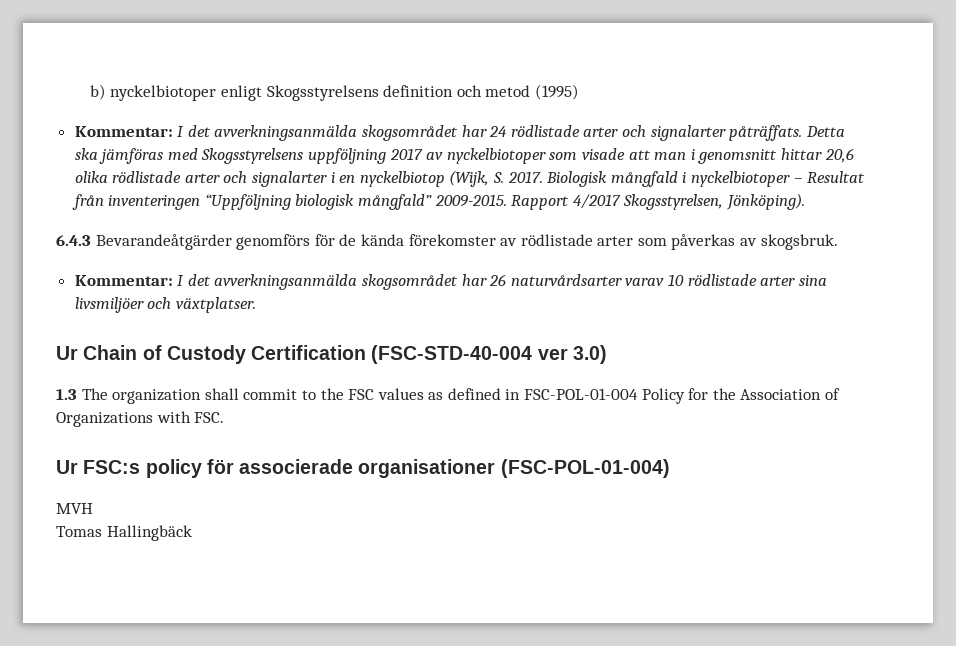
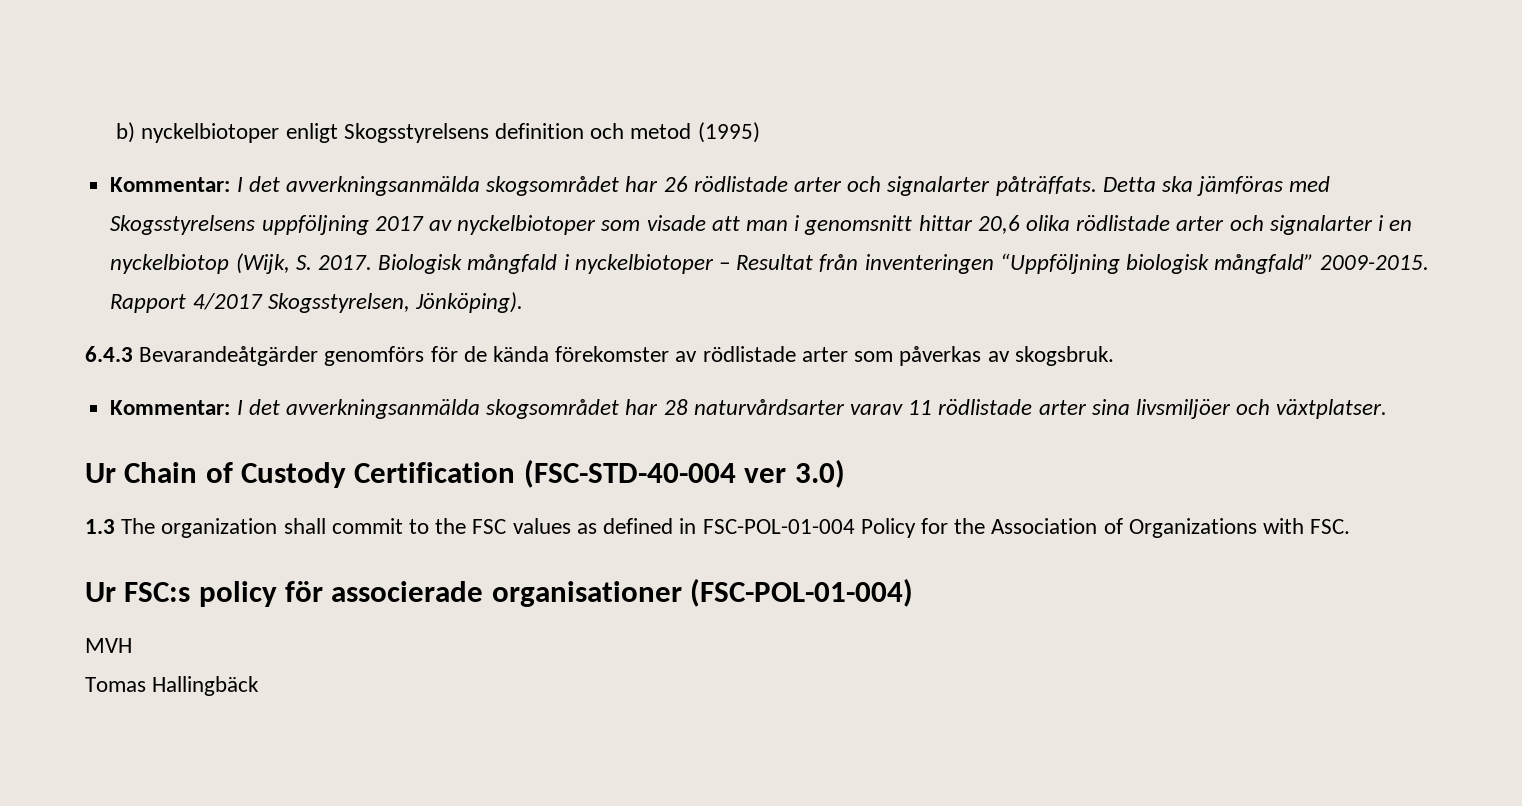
- Kommentar: I det avverkningsanmälda skogsområdet har 24 rödlistade arter och signalarter påträffats.
+ Kommentar: I det avverkningsanmälda skogsområdet har 26 rödlistade arter och signalarter påträffats.
- Kommentar: I det avverkningsanmälda skogsområdet har 26 naturvårdsarter varav 10 rödlistade arter sina livsmiljöer och växtplatser.
+ Kommentar: I det avverkningsanmälda skogsområdet har 28 naturvårdsarter varav 11 rödlistade arter sina livsmiljöer och växtplatser.

